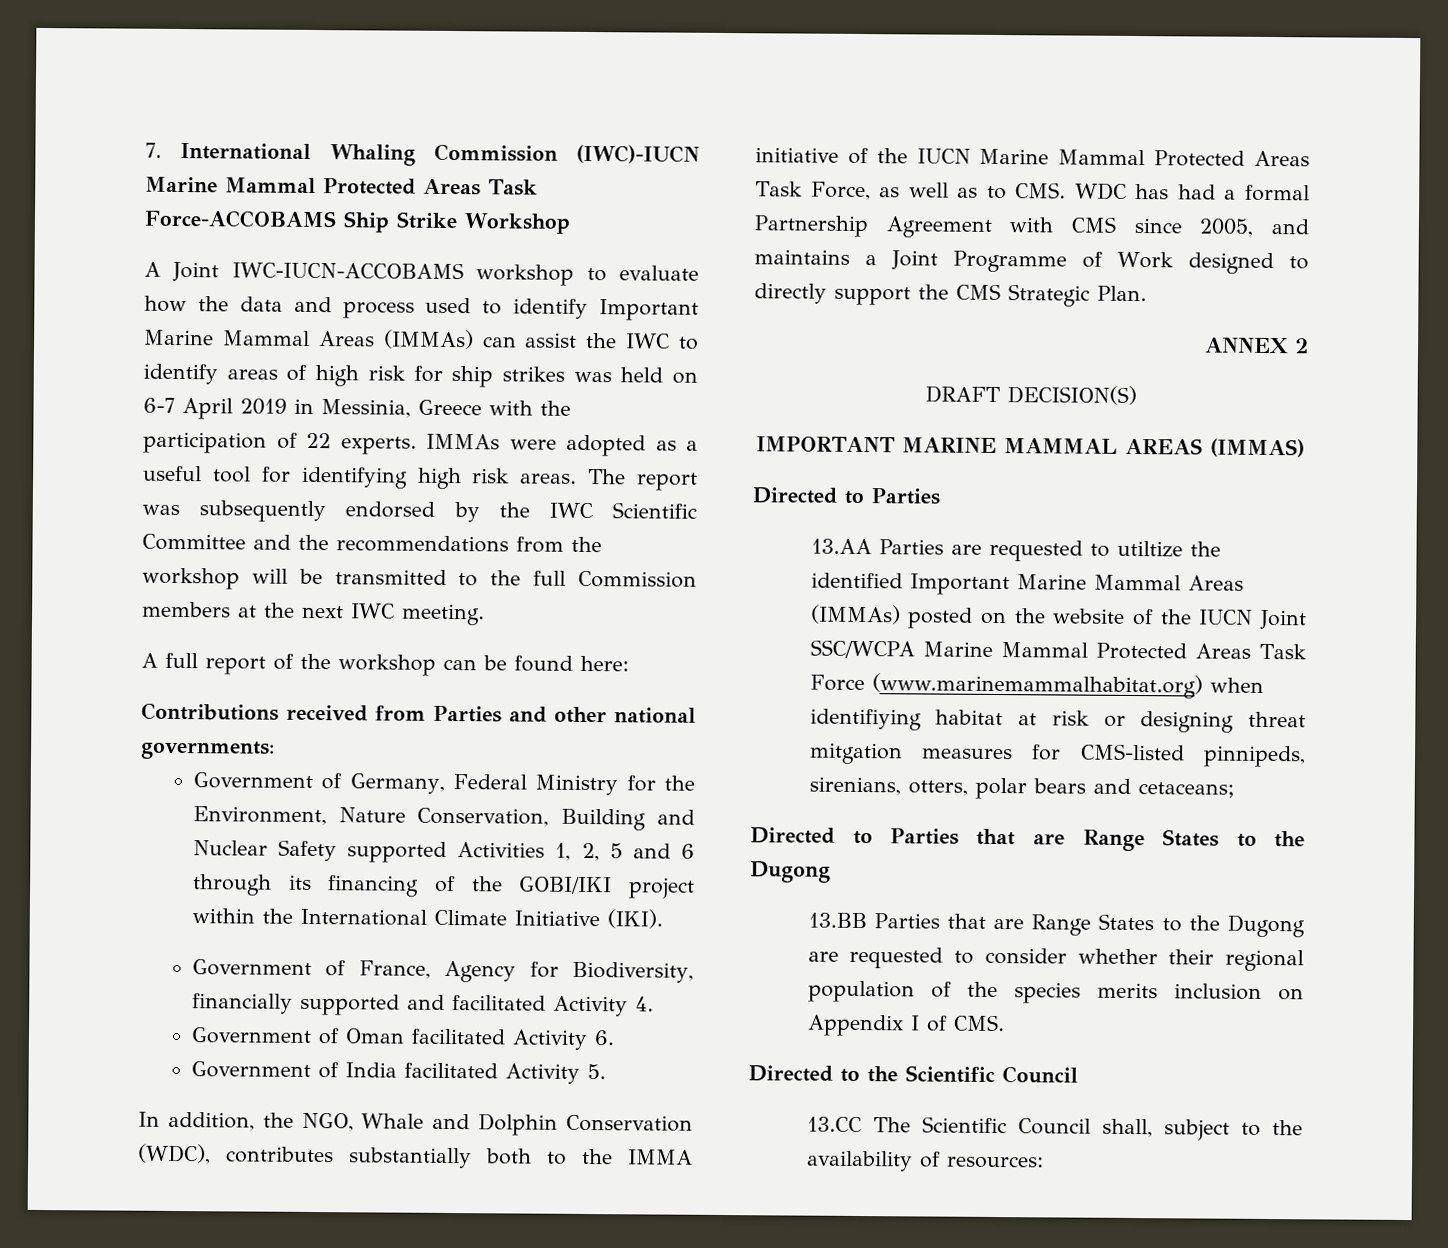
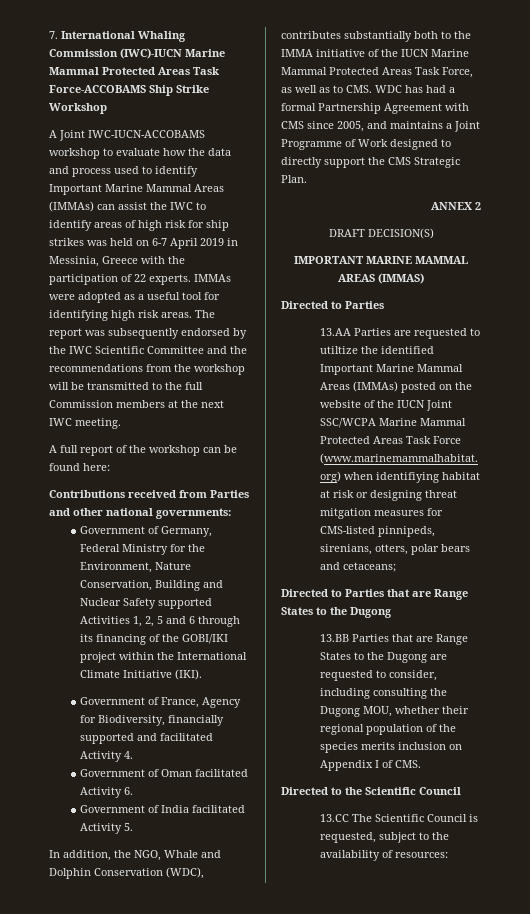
- 13.BB Parties that are Range States to the Dugong are requested to consider whether their regional population of the species merits inclusion on Appendix I of CMS.
+ 13.BB Parties that are Range States to the Dugong are requested to consider, including consulting the Dugong MOU, whether their regional population of the species merits inclusion on Appendix I of CMS.
- 13.CC The Scientific Council shall, subject to the availability of resources:
+ 13.CC The Scientific Council is requested, subject to the availability of resources:

